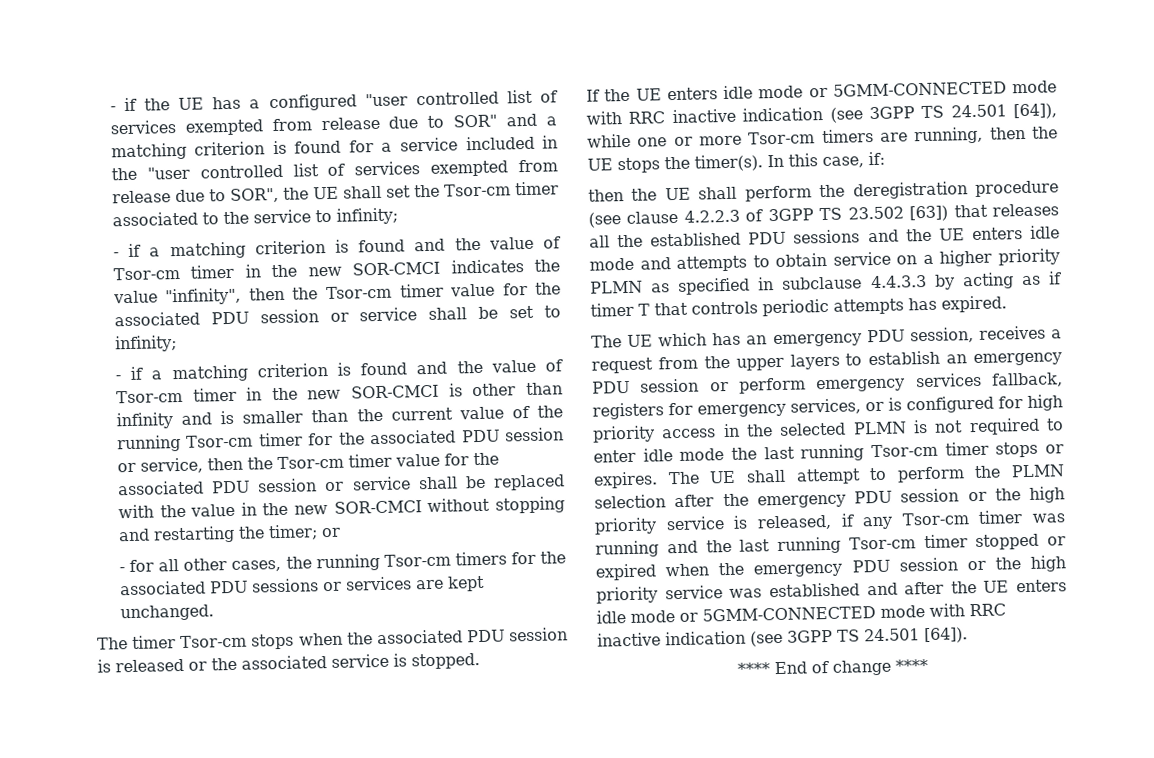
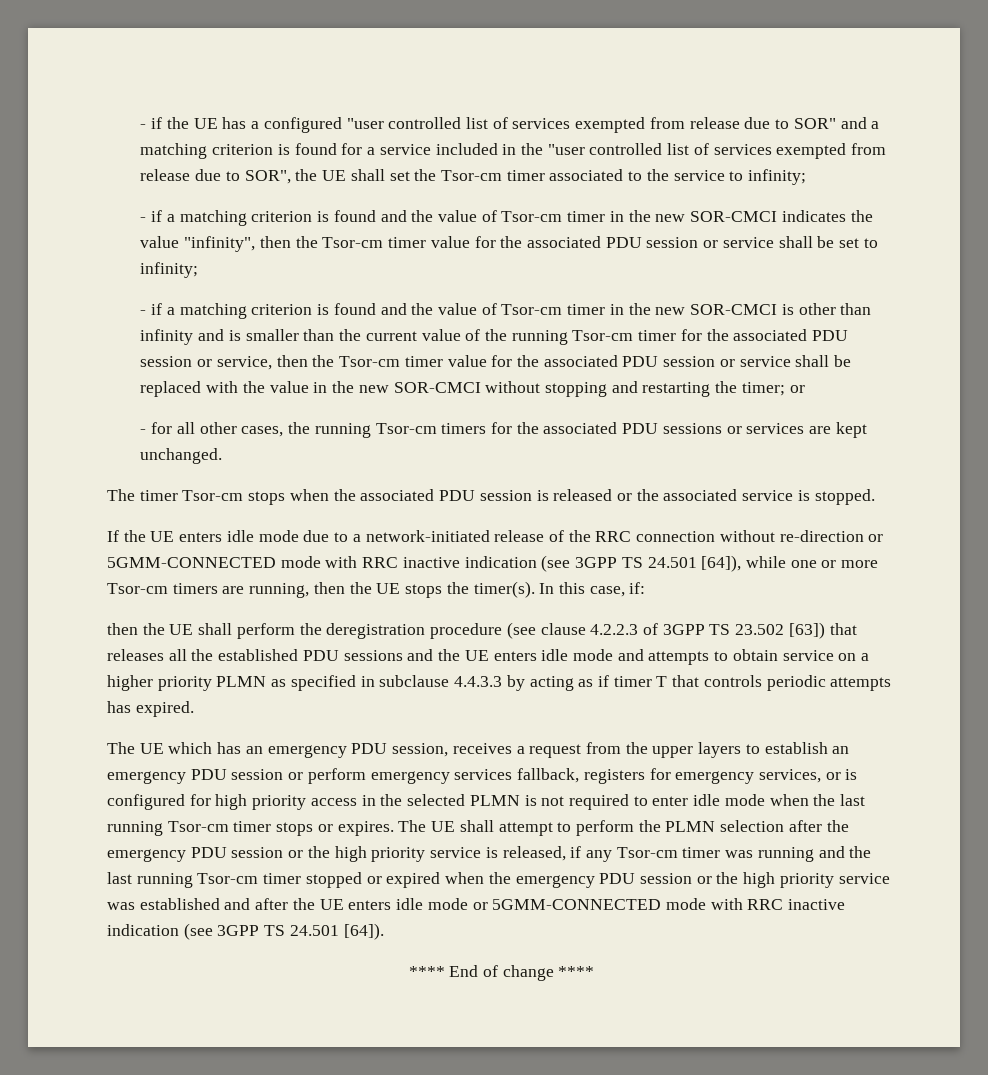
- If the UE enters idle mode or 5GMM-CONNECTED mode with RRC inactive indication (see 3GPP TS 24.501 [64]), while one or more Tsor-cm timers are running, then the UE stops the timer(s).
+ If the UE enters idle mode due to a network-initiated release of the RRC connection without re-direction or 5GMM-CONNECTED mode with RRC inactive indication (see 3GPP TS 24.501 [64]), while one or more Tsor-cm timers are running, then the UE stops the timer(s).
- The UE which has an emergency PDU session, receives a request from the upper layers to establish an emergency PDU session or perform emergency services fallback, registers for emergency services, or is configured for high priority access in the selected PLMN is not required to enter idle mode the last running Tsor-cm timer stops or expires.
+ The UE which has an emergency PDU session, receives a request from the upper layers to establish an emergency PDU session or perform emergency services fallback, registers for emergency services, or is configured for high priority access in the selected PLMN is not required to enter idle mode when the last running Tsor-cm timer stops or expires.

